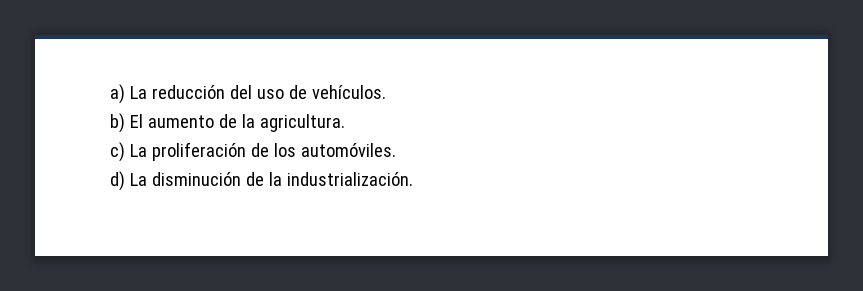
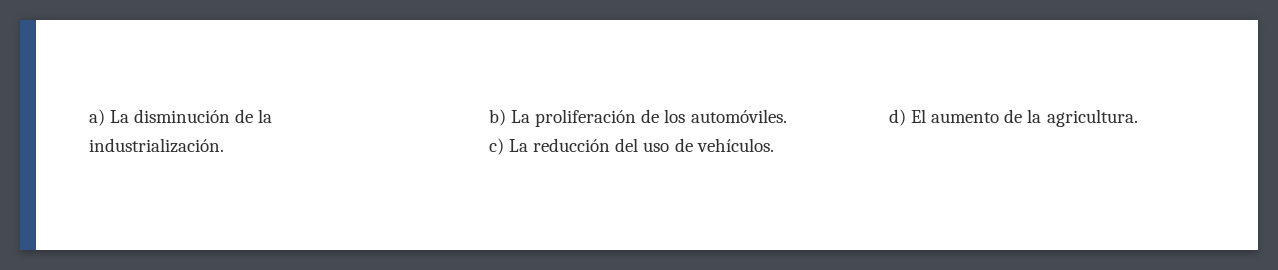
- a) La reducción del uso de vehículos.
+ a) La disminución de la industrialización.
+ b) La proliferación de los automóviles.
+ c) La reducción del uso de vehículos.
- b) El aumento de la agricultura.
+ d) El aumento de la agricultura.
- c) La proliferación de los automóviles.
- d) La disminución de la industrialización.

